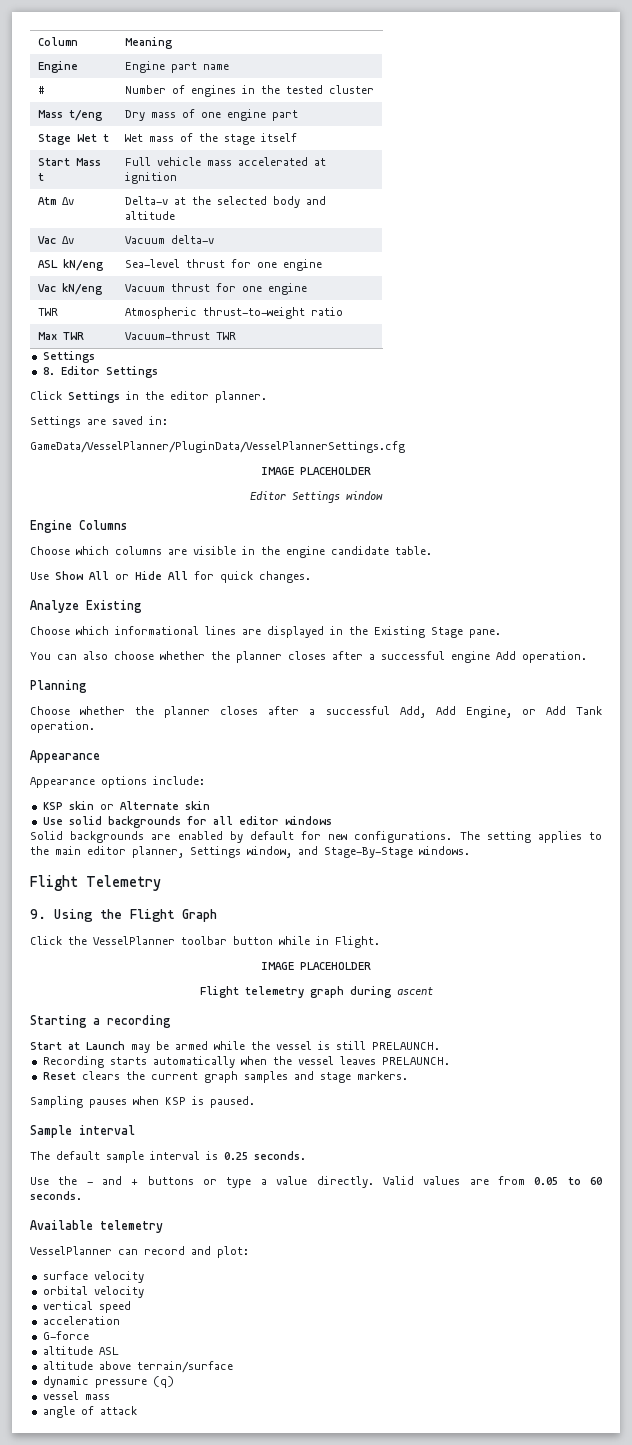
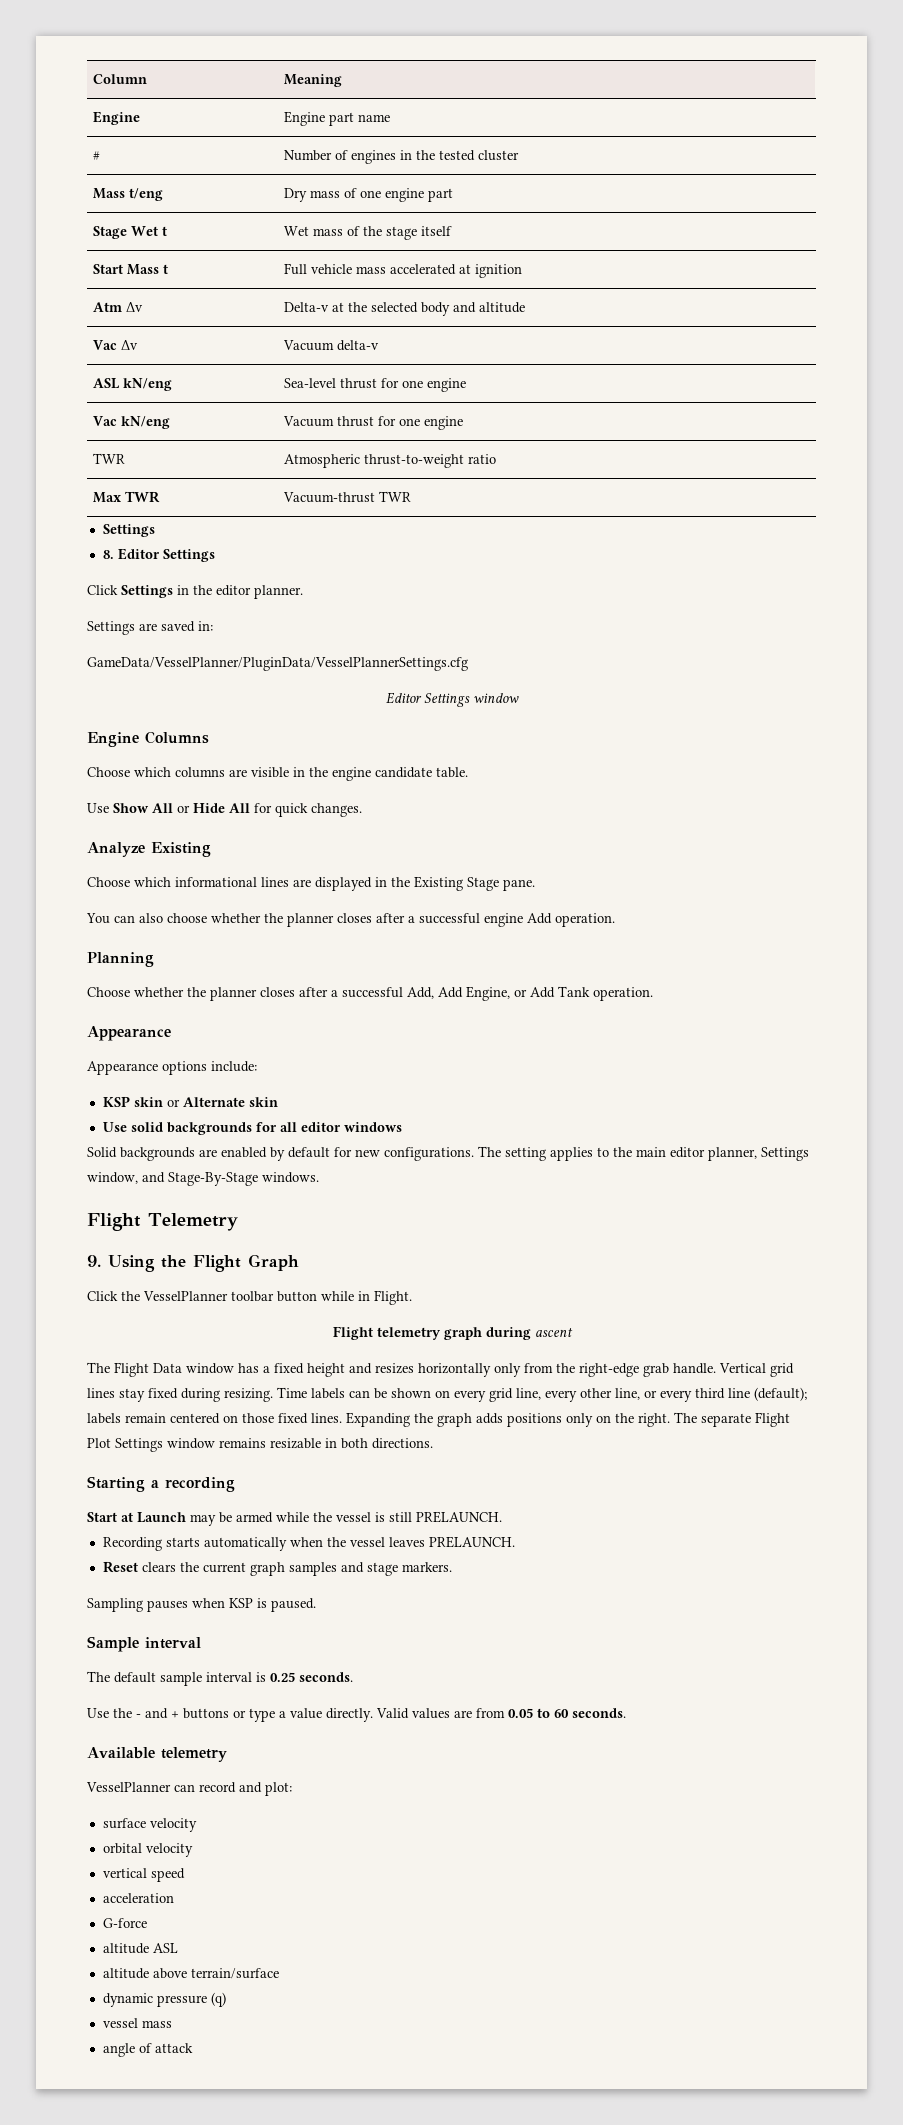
  GameData/VesselPlanner/PluginData/VesselPlannerSettings.cfg
- IMAGE PLACEHOLDER
  Click the VesselPlanner toolbar button while in Flight.
- IMAGE PLACEHOLDER
+ The Flight Data window has a fixed height and resizes horizontally only from the right-edge grab handle. Vertical grid lines stay fixed during resizing. Time labels can be shown on every grid line, every other line, or every third line (default); labels remain centered on those fixed lines. Expanding the graph adds positions only on the right. The separate Flight Plot Settings window remains resizable in both directions.

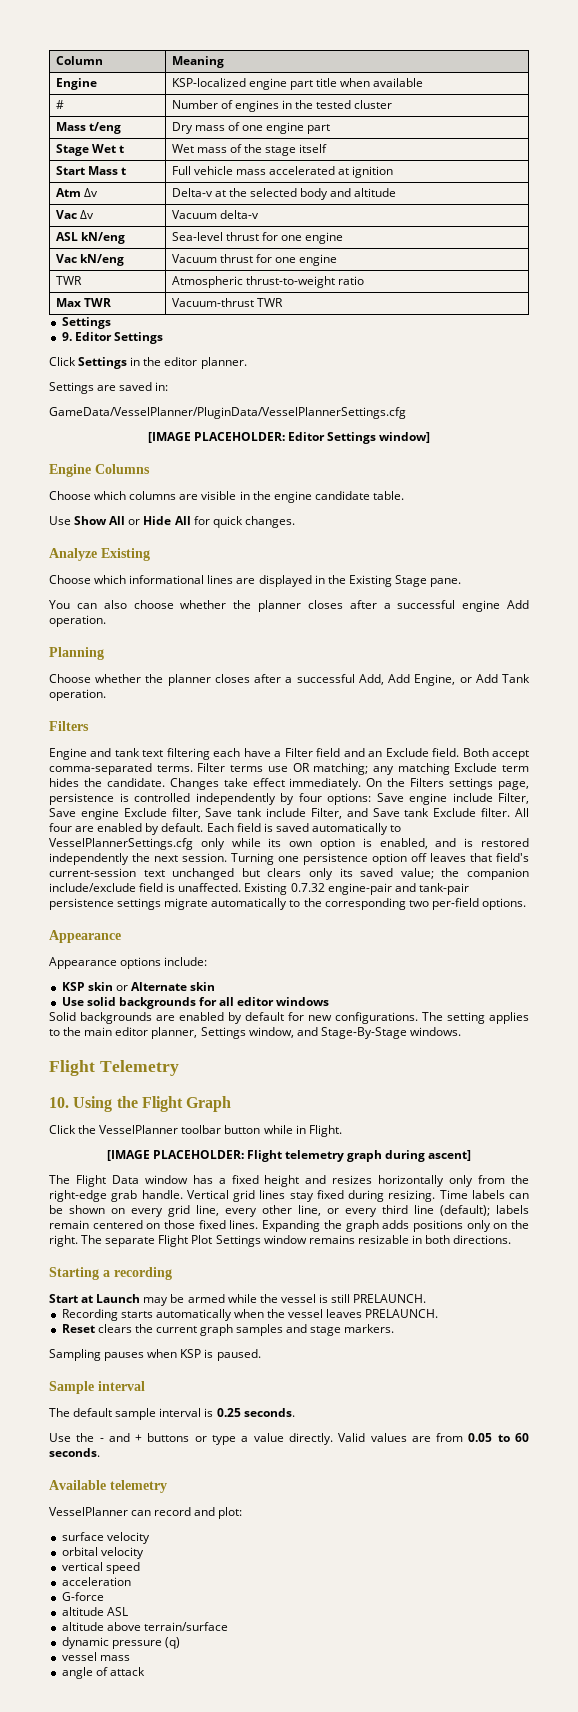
- Engine | Engine part name
+ Engine | KSP-localized engine part title when available
- 8. Editor Settings
+ 9. Editor Settings
- Editor Settings window
+ [IMAGE PLACEHOLDER: Editor Settings window]
  Choose whether the planner closes after a successful Add, Add Engine, or Add Tank operation.
+ Filters
+ Engine and tank text filtering each have a Filter field and an Exclude field. Both accept comma-separated terms. Filter terms use OR matching; any matching Exclude term hides the candidate. Changes take effect immediately. On the Filters settings page, persistence is controlled independently by four options: Save engine include Filter, Save engine Exclude filter, Save tank include Filter, and Save tank Exclude filter. All four are enabled by default. Each field is saved automatically to VesselPlannerSettings.cfg only while its own option is enabled, and is restored independently the next session. Turning one persistence option off leaves that field's current-session text unchanged but clears only its saved value; the companion include/exclude field is unaffected. Existing 0.7.32 engine-pair and tank-pair persistence settings migrate automatically to the corresponding two per-field options.
- 9. Using the Flight Graph
+ 10. Using the Flight Graph
- Flight telemetry graph during ascent
+ [IMAGE PLACEHOLDER: Flight telemetry graph during ascent]

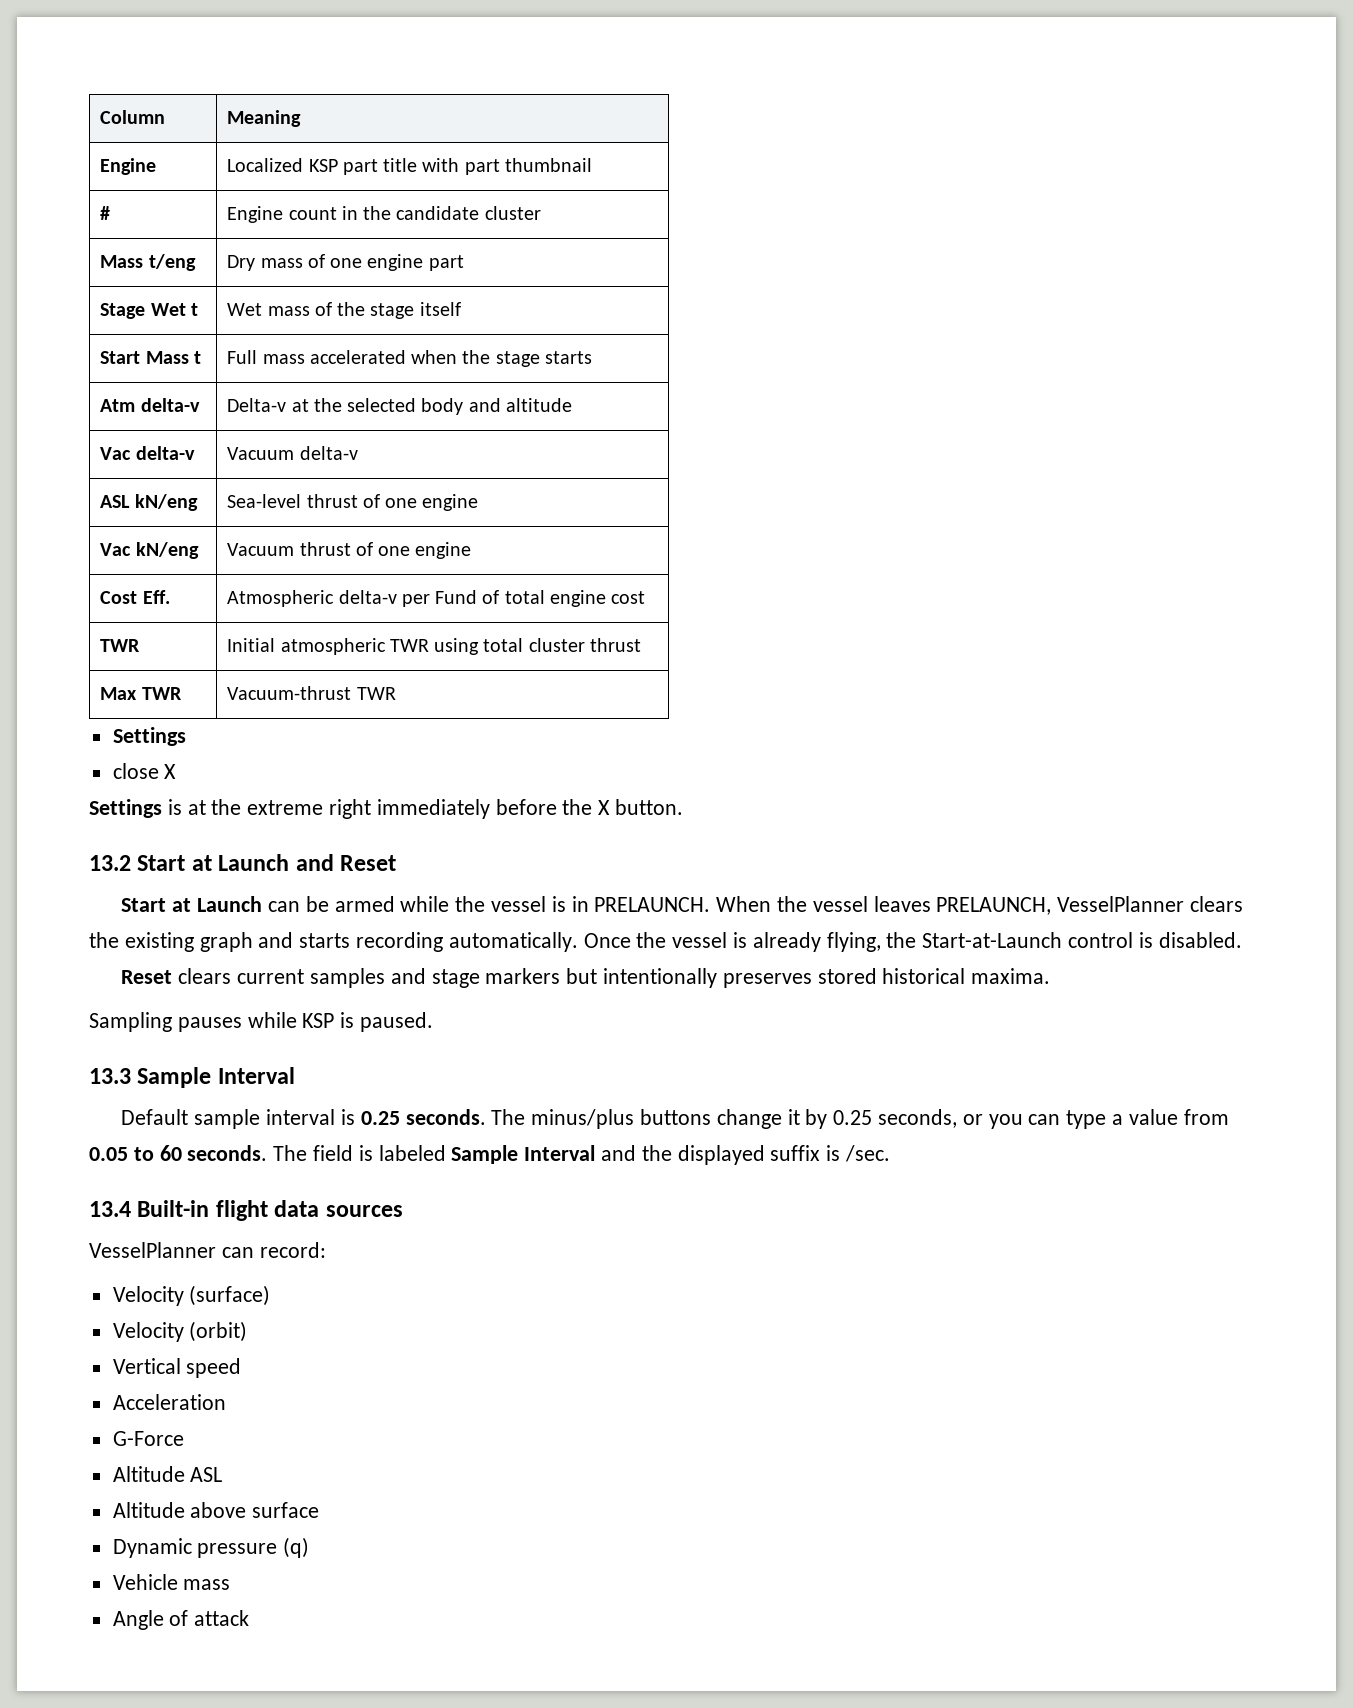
- Engine | KSP-localized engine part title when available
- # | Number of engines in the tested cluster
+ Engine | Localized KSP part title with part thumbnail
+ # | Engine count in the candidate cluster
- Start Mass t | Full vehicle mass accelerated at ignition
+ Start Mass t | Full mass accelerated when the stage starts
- Atm Δv | Delta-v at the selected body and altitude
+ Atm delta-v | Delta-v at the selected body and altitude
- Vac Δv | Vacuum delta-v
+ Vac delta-v | Vacuum delta-v
- ASL kN/eng | Sea-level thrust for one engine
+ ASL kN/eng | Sea-level thrust of one engine
- Vac kN/eng | Vacuum thrust for one engine
- TWR | Atmospheric thrust-to-weight ratio
+ Vac kN/eng | Vacuum thrust of one engine
+ Cost Eff. | Atmospheric delta-v per Fund of total engine cost
+ TWR | Initial atmospheric TWR using total cluster thrust
- 9. Editor Settings
- Click Settings in the editor planner.
- Settings are saved in:
- GameData/VesselPlanner/PluginData/VesselPlannerSettings.cfg
- [IMAGE PLACEHOLDER: Editor Settings window]
- Engine Columns
- Choose which columns are visible in the engine candidate table.
- Use Show All or Hide All for quick changes.
- Analyze Existing
- Choose which informational lines are displayed in the Existing Stage pane.
- You can also choose whether the planner closes after a successful engine Add operation.
- Planning
- Choose whether the planner closes after a successful Add, Add Engine, or Add Tank operation.
- Filters
- Engine and tank text filtering each have a Filter field and an Exclude field. Both accept comma-separated terms. Filter terms use OR matching; any matching Exclude term hides the candidate. Changes take effect immediately. On the Filters settings page, persistence is controlled independently by four options: Save engine include Filter, Save engine Exclude filter, Save tank include Filter, and Save tank Exclude filter. All four are enabled by default. Each field is saved automatically to VesselPlannerSettings.cfg only while its own option is enabled, and is restored independently the next session. Turning one persistence option off leaves that field's current-session text unchanged but clears only its saved value; the companion include/exclude field is unaffected. Existing 0.7.32 engine-pair and tank-pair persistence settings migrate automatically to the corresponding two per-field options.
- Appearance
- Appearance options include:
- KSP skin or Alternate skin
- Use solid backgrounds for all editor windows
- Solid backgrounds are enabled by default for new configurations. The setting applies to the main editor planner, Settings window, and Stage-By-Stage windows.
- Flight Telemetry
- 10. Using the Flight Graph
- Click the VesselPlanner toolbar button while in Flight.
- [IMAGE PLACEHOLDER: Flight telemetry graph during ascent]
- The Flight Data window has a fixed height and resizes horizontally only from the right-edge grab handle. Vertical grid lines stay fixed during resizing. Time labels can be shown on every grid line, every other line, or every third line (default); labels remain centered on those fixed lines. Expanding the graph adds positions only on the right. The separate Flight Plot Settings window remains resizable in both directions.
- Starting a recording
- Start at Launch may be armed while the vessel is still PRELAUNCH.
- Recording starts automatically when the vessel leaves PRELAUNCH.
- Reset clears the current graph samples and stage markers.
+ close X
+ Settings is at the extreme right immediately before the X button.
+ 13.2 Start at Launch and Reset
+ Start at Launch can be armed while the vessel is in PRELAUNCH. When the vessel leaves PRELAUNCH, VesselPlanner clears the existing graph and starts recording automatically. Once the vessel is already flying, the Start-at-Launch control is disabled.
+ Reset clears current samples and stage markers but intentionally preserves stored historical maxima.
- Sampling pauses when KSP is paused.
+ Sampling pauses while KSP is paused.
- Sample interval
- The default sample interval is 0.25 seconds.
- Use the - and + buttons or type a value directly. Valid values are from 0.05 to 60 seconds.
- Available telemetry
- VesselPlanner can record and plot:
- surface velocity
- orbital velocity
- vertical speed
- acceleration
- G-force
- altitude ASL
- altitude above terrain/surface
- dynamic pressure (q)
+ 13.3 Sample Interval
+ Default sample interval is 0.25 seconds. The minus/plus buttons change it by 0.25 seconds, or you can type a value from 0.05 to 60 seconds. The field is labeled Sample Interval and the displayed suffix is /sec.
+ 13.4 Built-in flight data sources
+ VesselPlanner can record:
+ Velocity (surface)
+ Velocity (orbit)
+ Vertical speed
+ Acceleration
+ G-Force
+ Altitude ASL
+ Altitude above surface
+ Dynamic pressure (q)
- vessel mass
+ Vehicle mass
- angle of attack
+ Angle of attack

